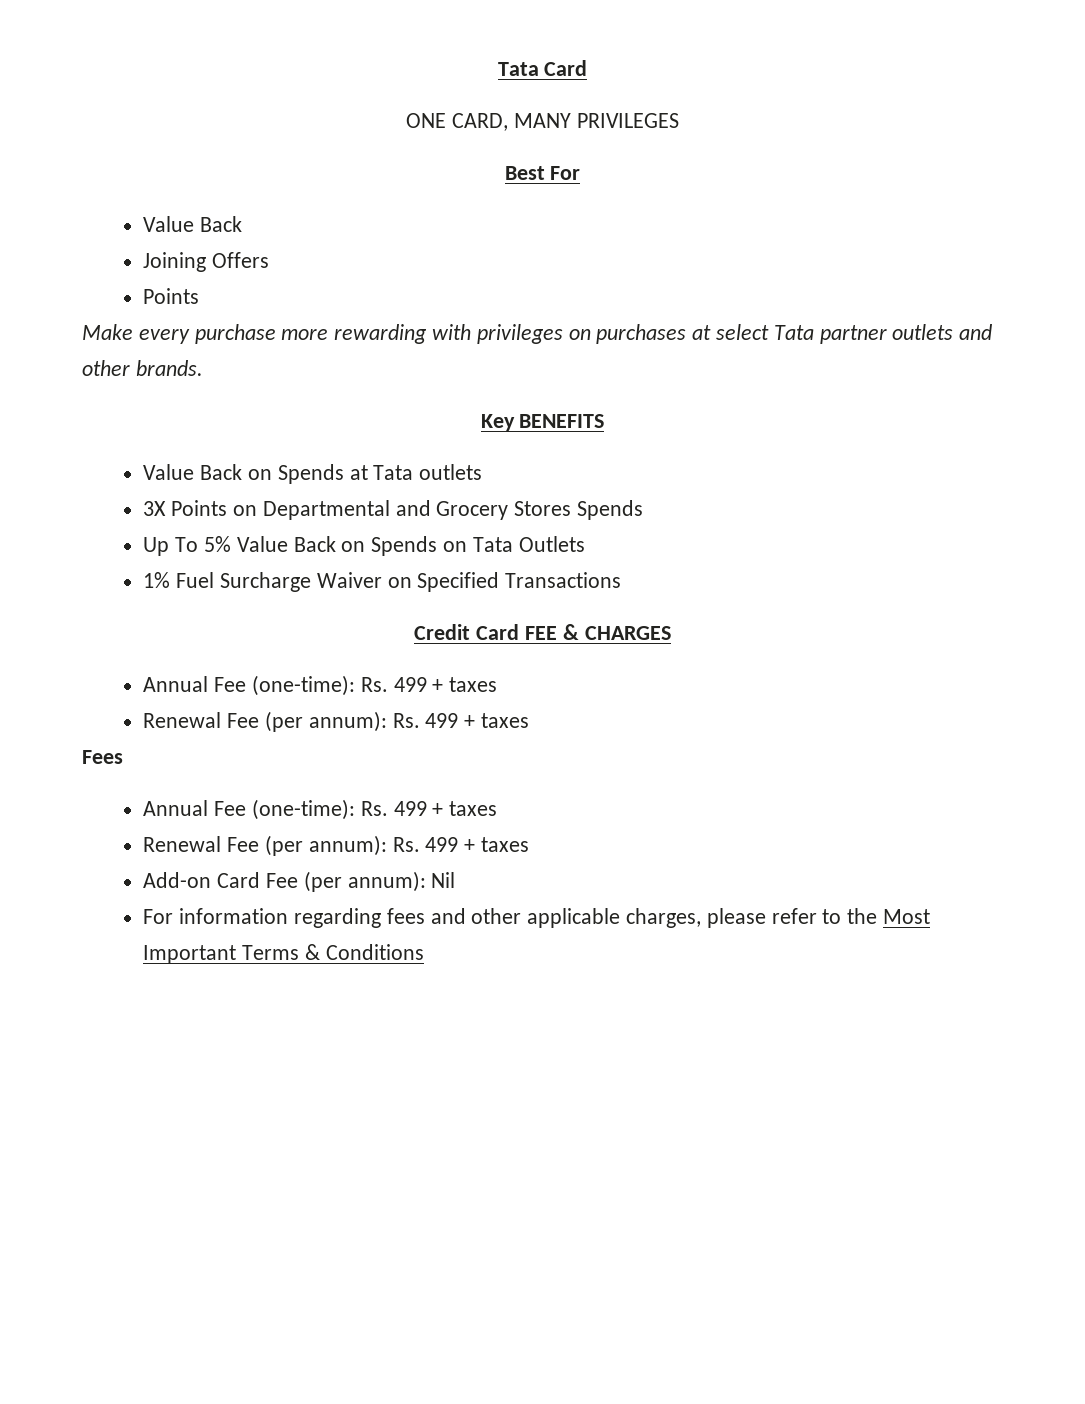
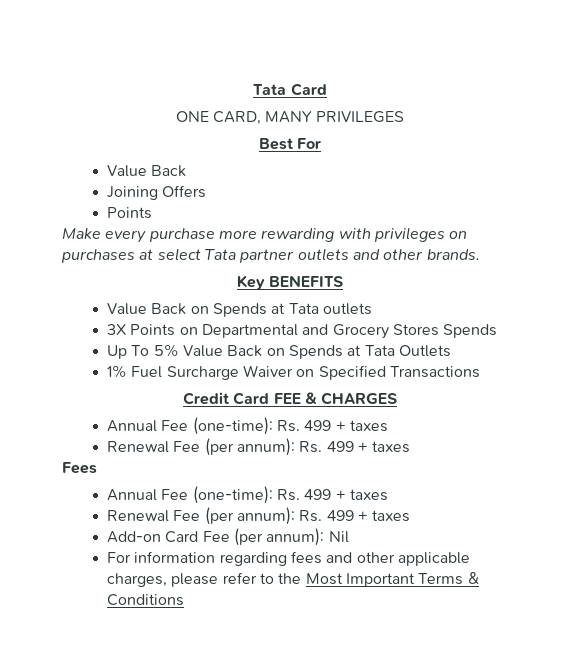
- Up To 5% Value Back on Spends on Tata Outlets
+ Up To 5% Value Back on Spends at Tata Outlets

